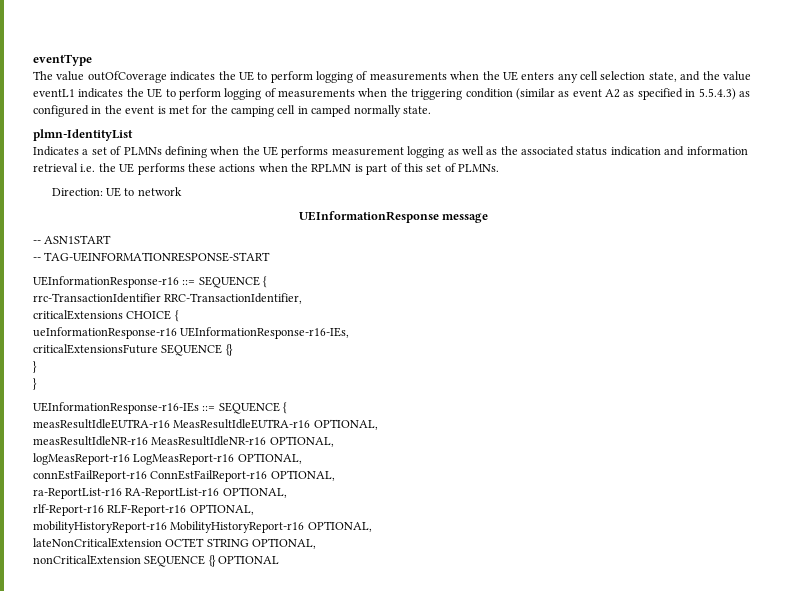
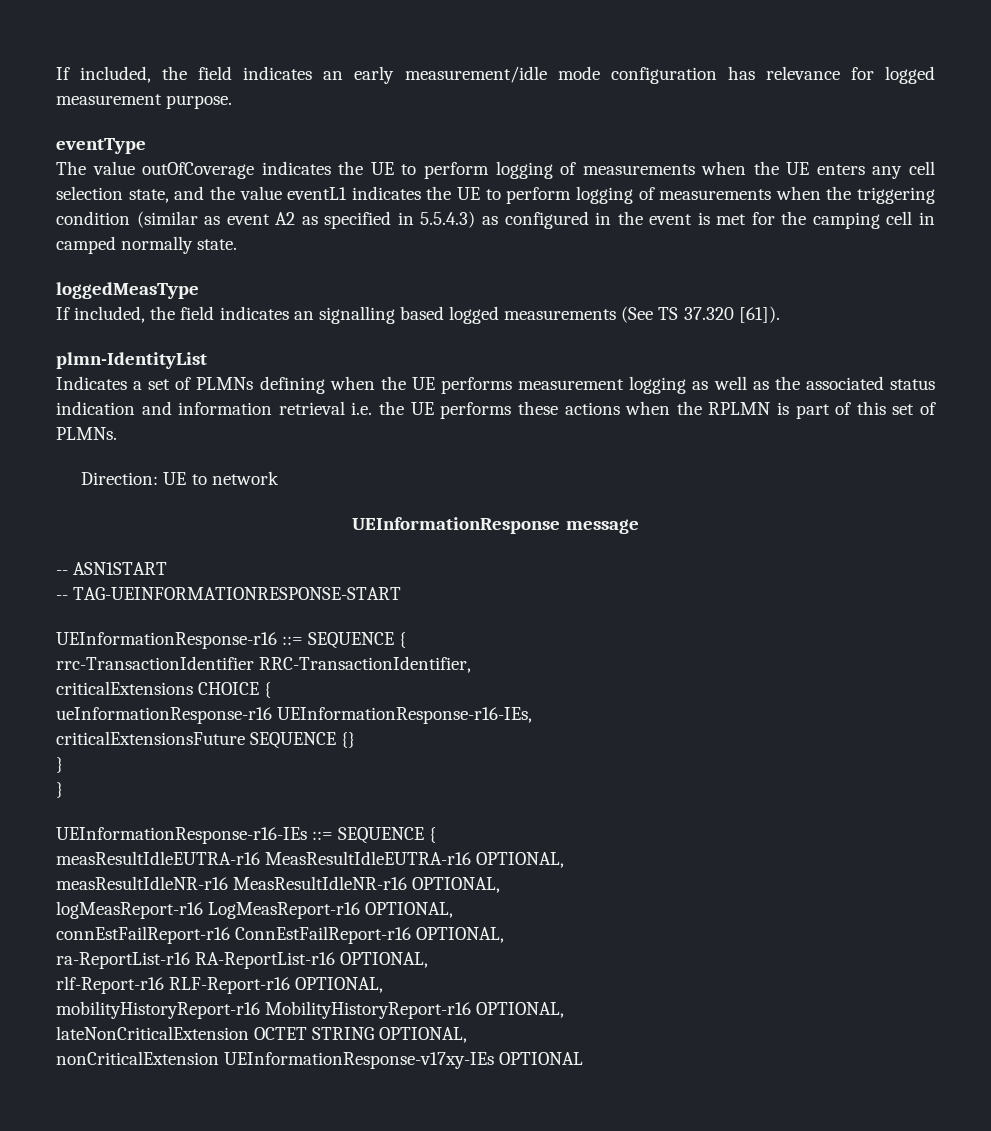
+ If included, the field indicates an early measurement/idle mode configuration has relevance for logged measurement purpose.
+ loggedMeasType
+ If included, the field indicates an signalling based logged measurements (See TS 37.320 [61]).
- nonCriticalExtension SEQUENCE {} OPTIONAL
+ nonCriticalExtension UEInformationResponse-v17xy-IEs OPTIONAL

